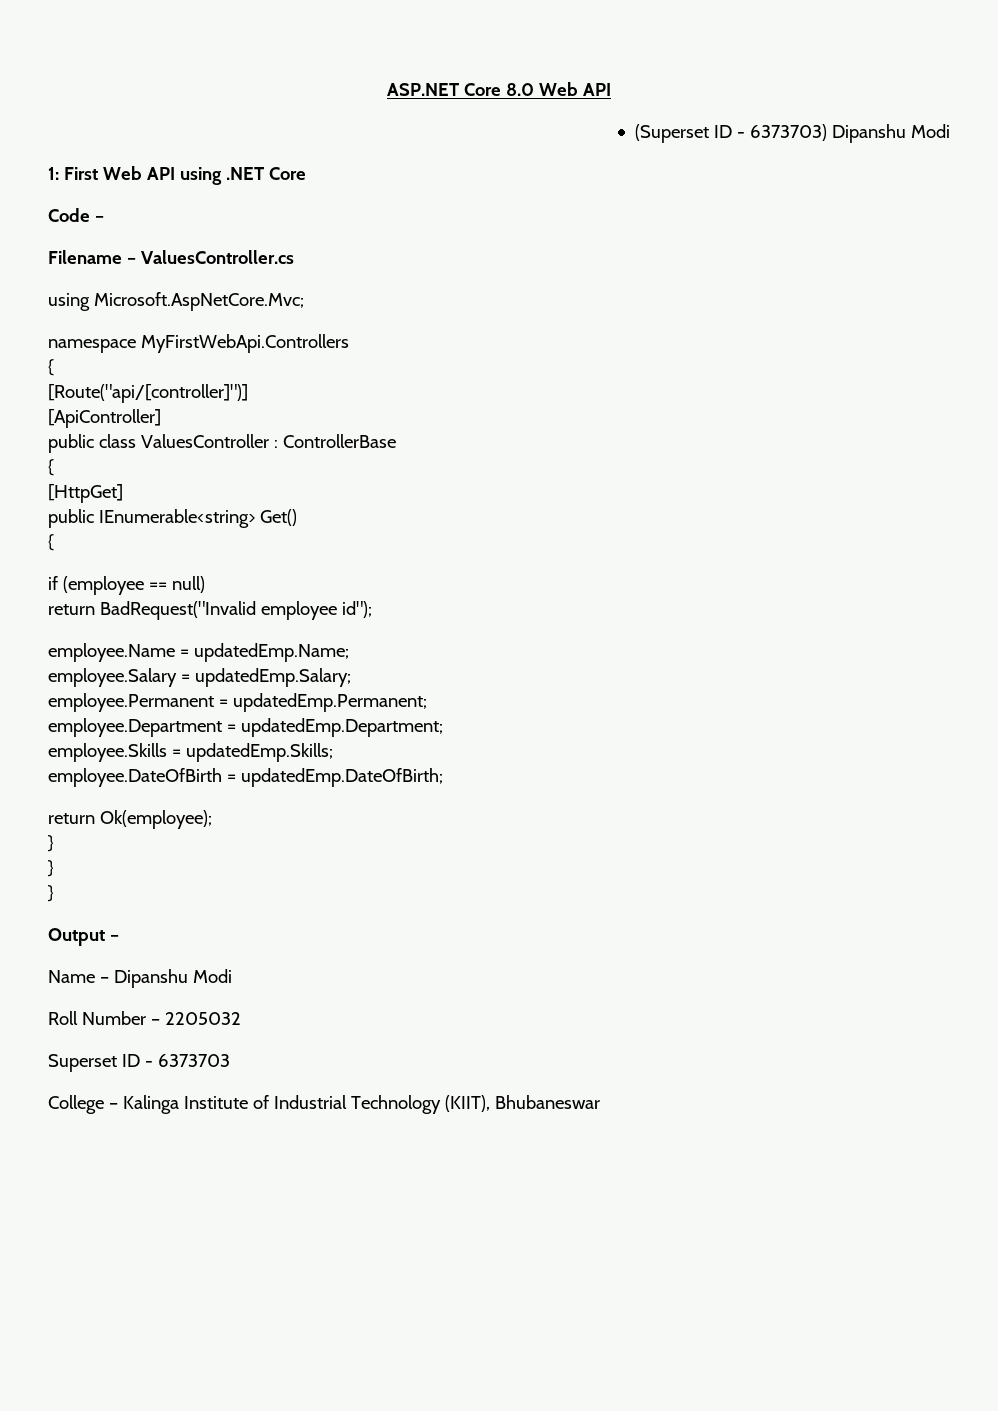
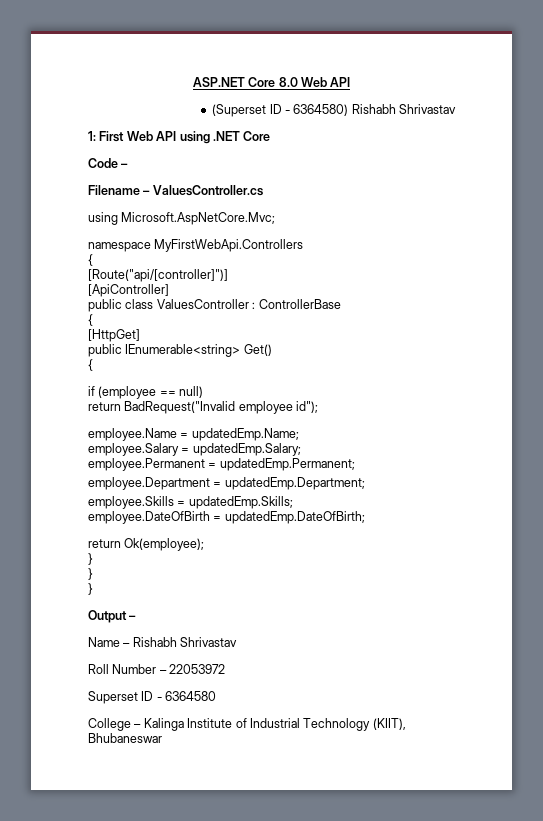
- (Superset ID - 6373703) Dipanshu Modi
+ (Superset ID - 6364580) Rishabh Shrivastav
- Name – Dipanshu Modi
+ Name – Rishabh Shrivastav
- Roll Number – 2205032
+ Roll Number – 22053972
- Superset ID - 6373703
+ Superset ID - 6364580

